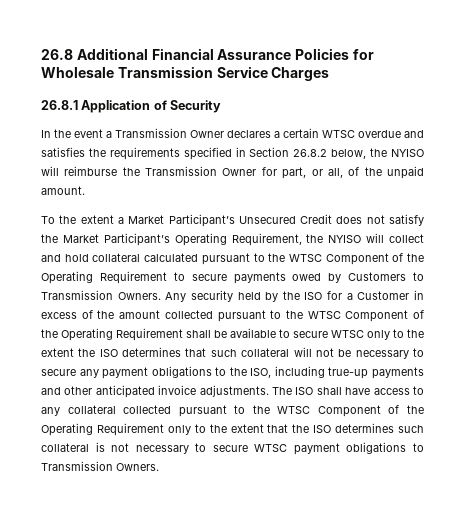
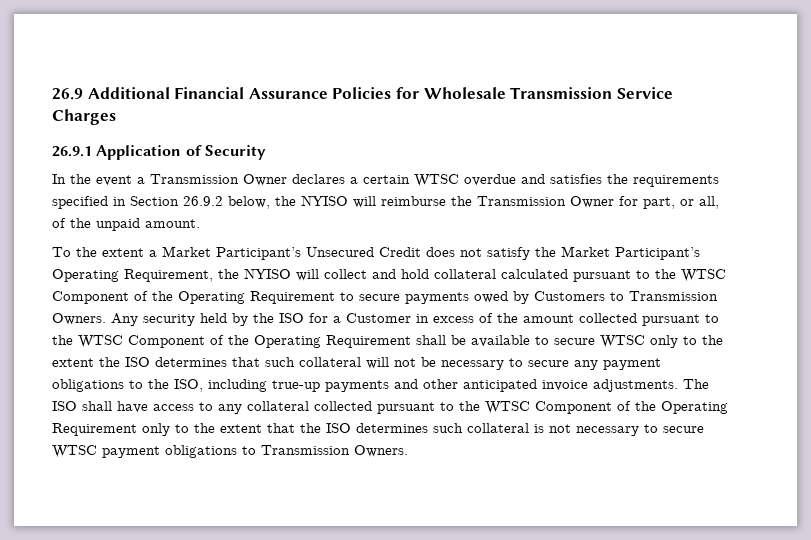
- 26.8 Additional Financial Assurance Policies for Wholesale Transmission Service Charges
+ 26.9 Additional Financial Assurance Policies for Wholesale Transmission Service Charges
- 26.8.1 Application of Security
+ 26.9.1 Application of Security
- In the event a Transmission Owner declares a certain WTSC overdue and satisfies the requirements specified in Section 26.8.2 below, the NYISO will reimburse the Transmission Owner for part, or all, of the unpaid amount.
+ In the event a Transmission Owner declares a certain WTSC overdue and satisfies the requirements specified in Section 26.9.2 below, the NYISO will reimburse the Transmission Owner for part, or all, of the unpaid amount.

